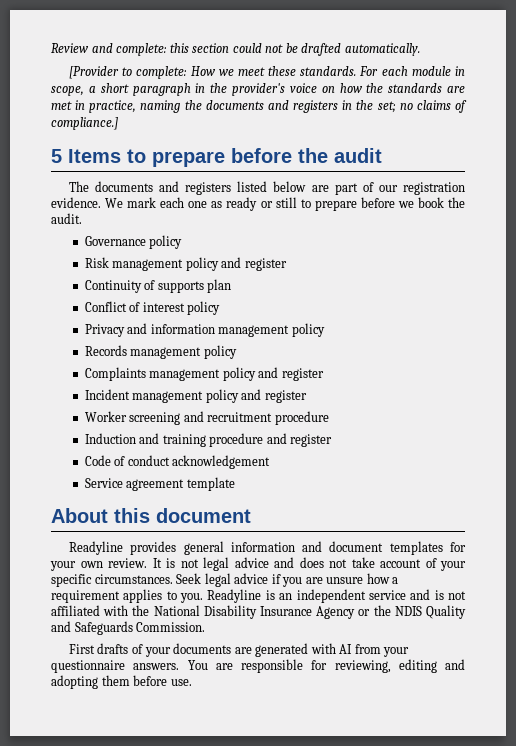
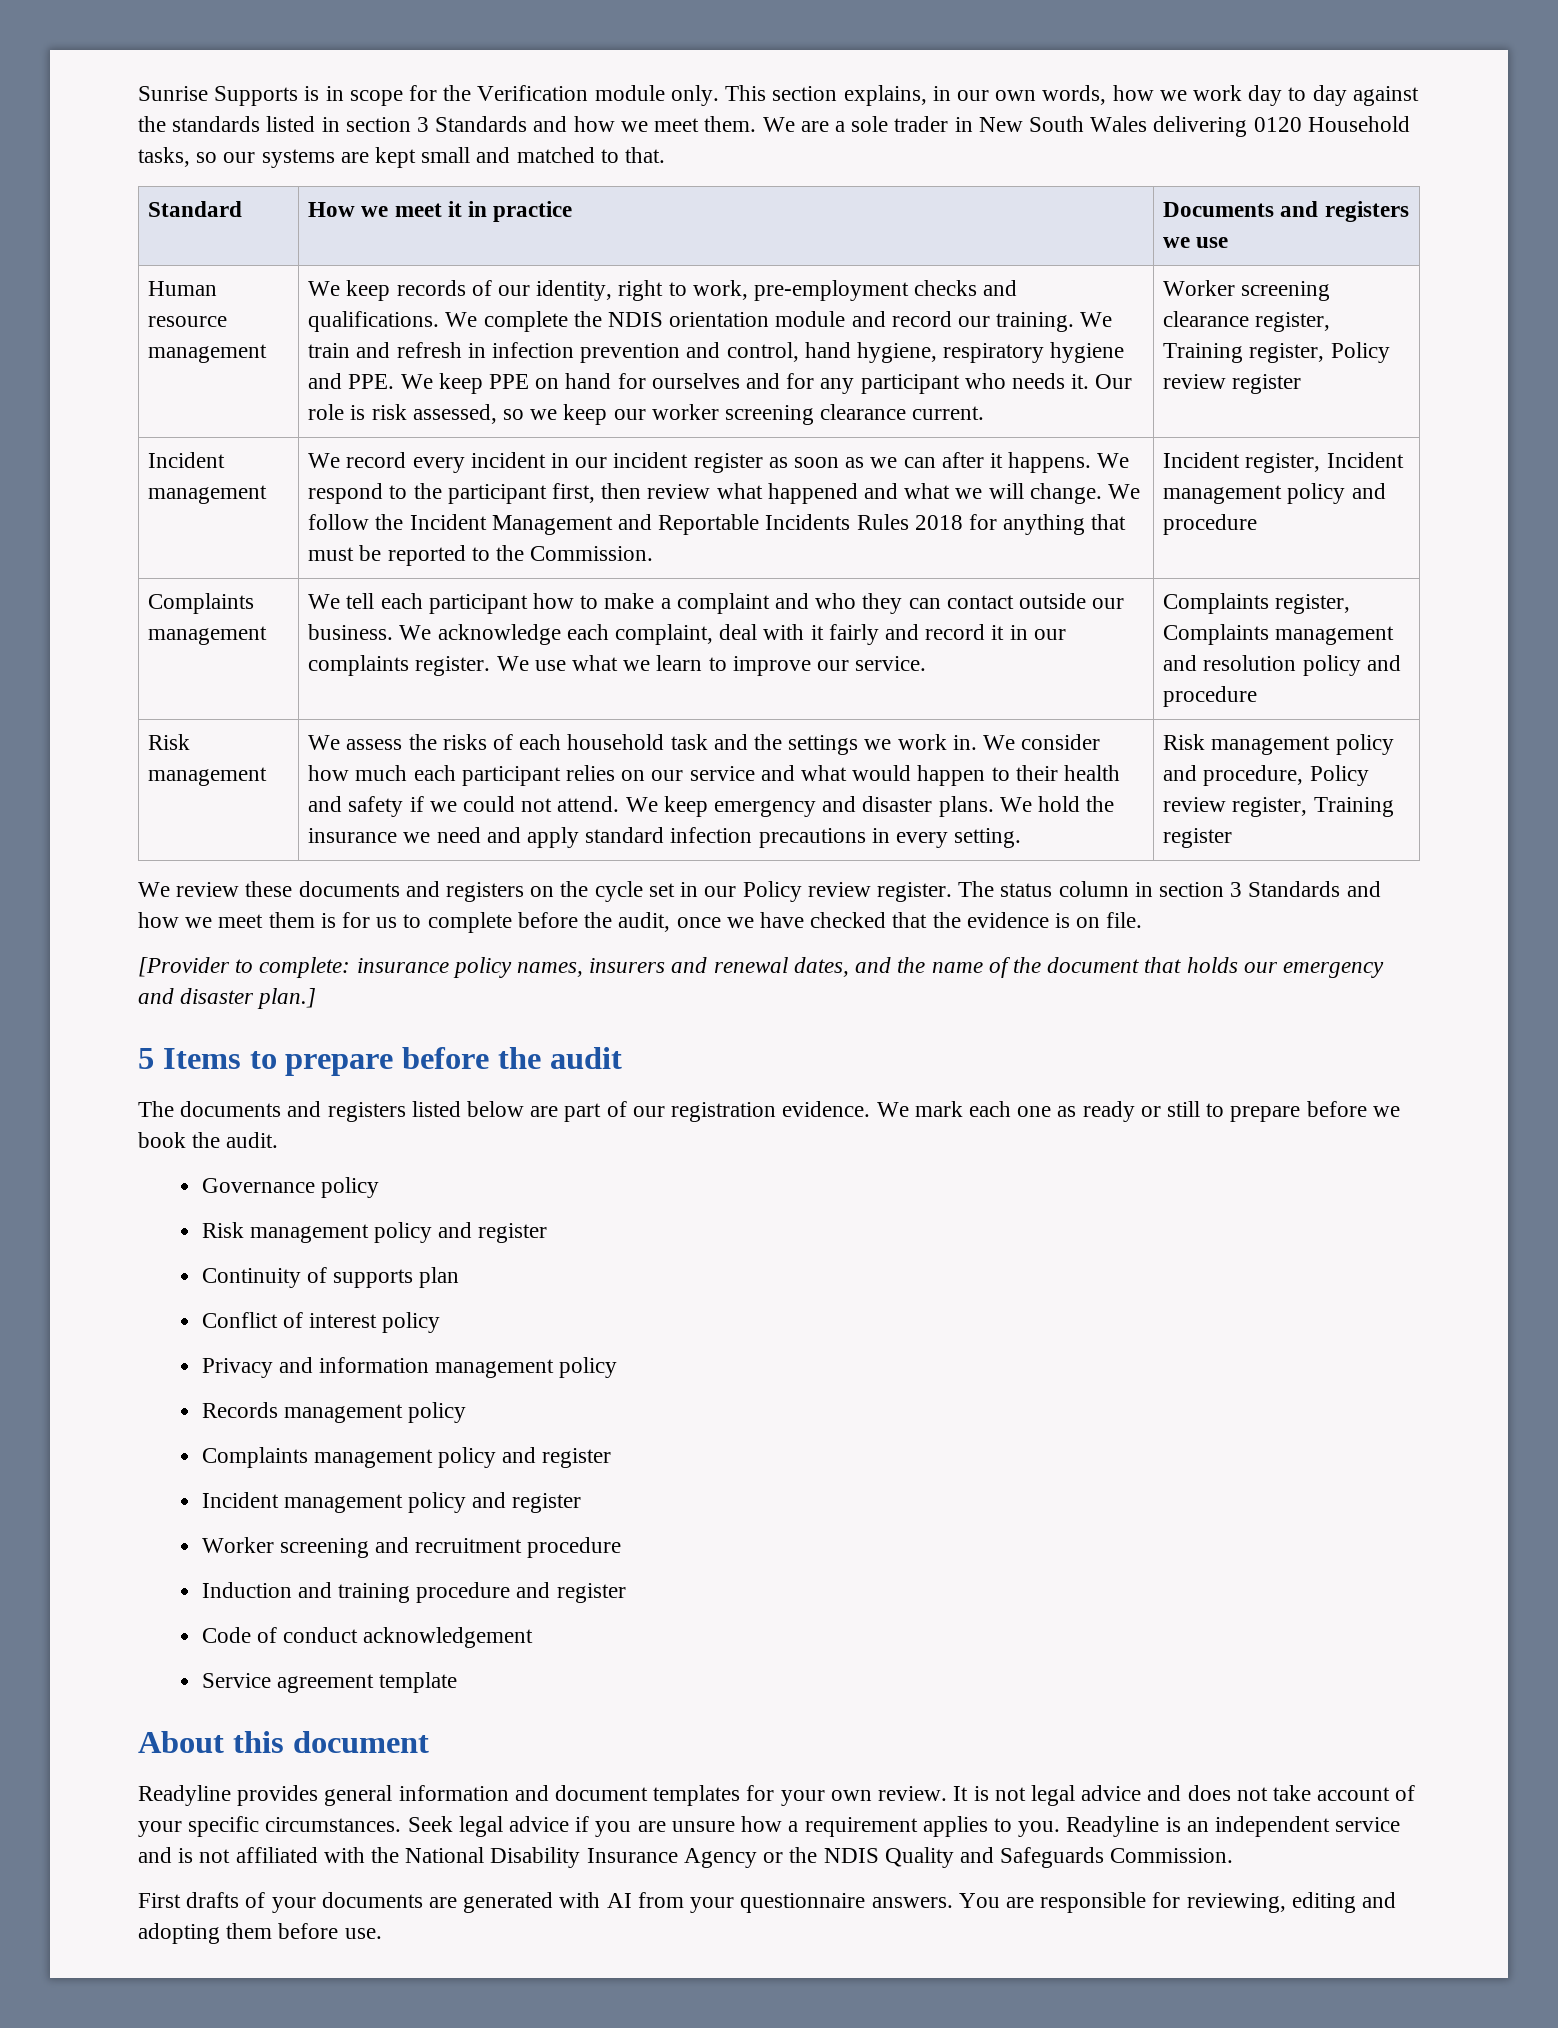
- Review and complete: this section could not be drafted automatically.
- [Provider to complete: How we meet these standards. For each module in scope, a short paragraph in the provider's voice on how the standards are met in practice, naming the documents and registers in the set; no claims of compliance.]
+ Sunrise Supports is in scope for the Verification module only. This section explains, in our own words, how we work day to day against the standards listed in section 3 Standards and how we meet them. We are a sole trader in New South Wales delivering 0120 Household tasks, so our systems are kept small and matched to that.
+ Standard | How we meet it in practice | Documents and registers we use
+ Human resource management | We keep records of our identity, right to work, pre-employment checks and qualifications. We complete the NDIS orientation module and record our training. We train and refresh in infection prevention and control, hand hygiene, respiratory hygiene and PPE. We keep PPE on hand for ourselves and for any participant who needs it. Our role is risk assessed, so we keep our worker screening clearance current. | Worker screening clearance register, Training register, Policy review register
+ Incident management | We record every incident in our incident register as soon as we can after it happens. We respond to the participant first, then review what happened and what we will change. We follow the Incident Management and Reportable Incidents Rules 2018 for anything that must be reported to the Commission. | Incident register, Incident management policy and procedure
+ Complaints management | We tell each participant how to make a complaint and who they can contact outside our business. We acknowledge each complaint, deal with it fairly and record it in our complaints register. We use what we learn to improve our service. | Complaints register, Complaints management and resolution policy and procedure
+ Risk management | We assess the risks of each household task and the settings we work in. We consider how much each participant relies on our service and what would happen to their health and safety if we could not attend. We keep emergency and disaster plans. We hold the insurance we need and apply standard infection precautions in every setting. | Risk management policy and procedure, Policy review register, Training register
+ We review these documents and registers on the cycle set in our Policy review register. The status column in section 3 Standards and how we meet them is for us to complete before the audit, once we have checked that the evidence is on file.
+ [Provider to complete: insurance policy names, insurers and renewal dates, and the name of the document that holds our emergency and disaster plan.]

